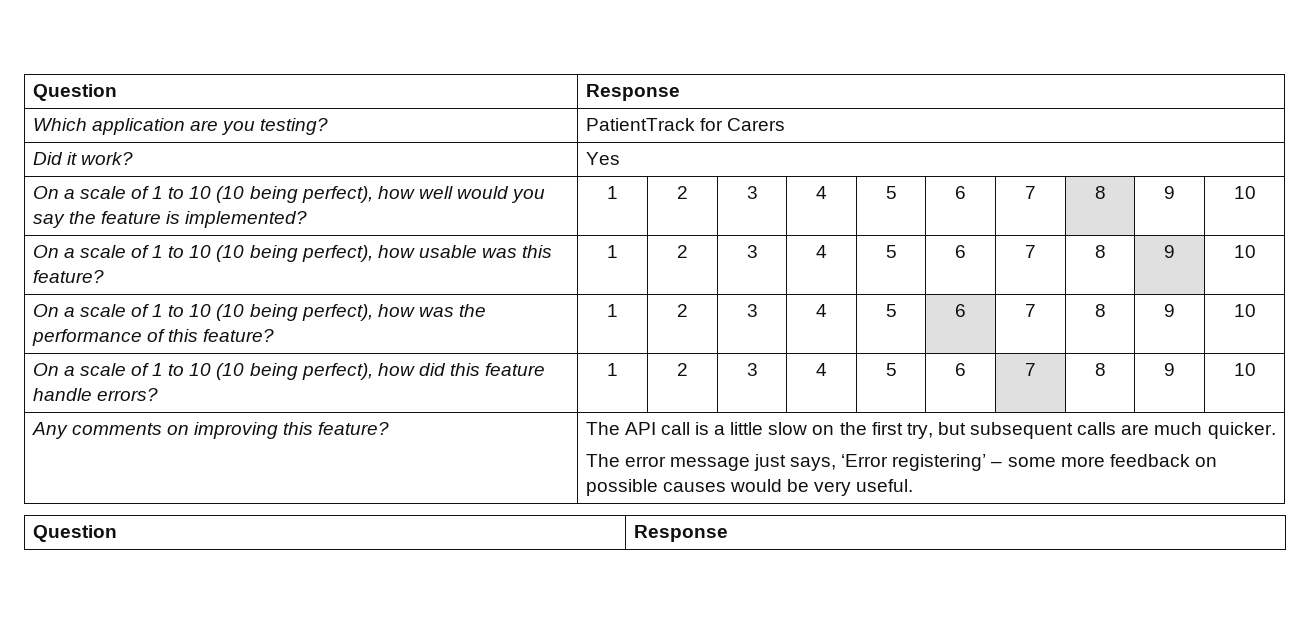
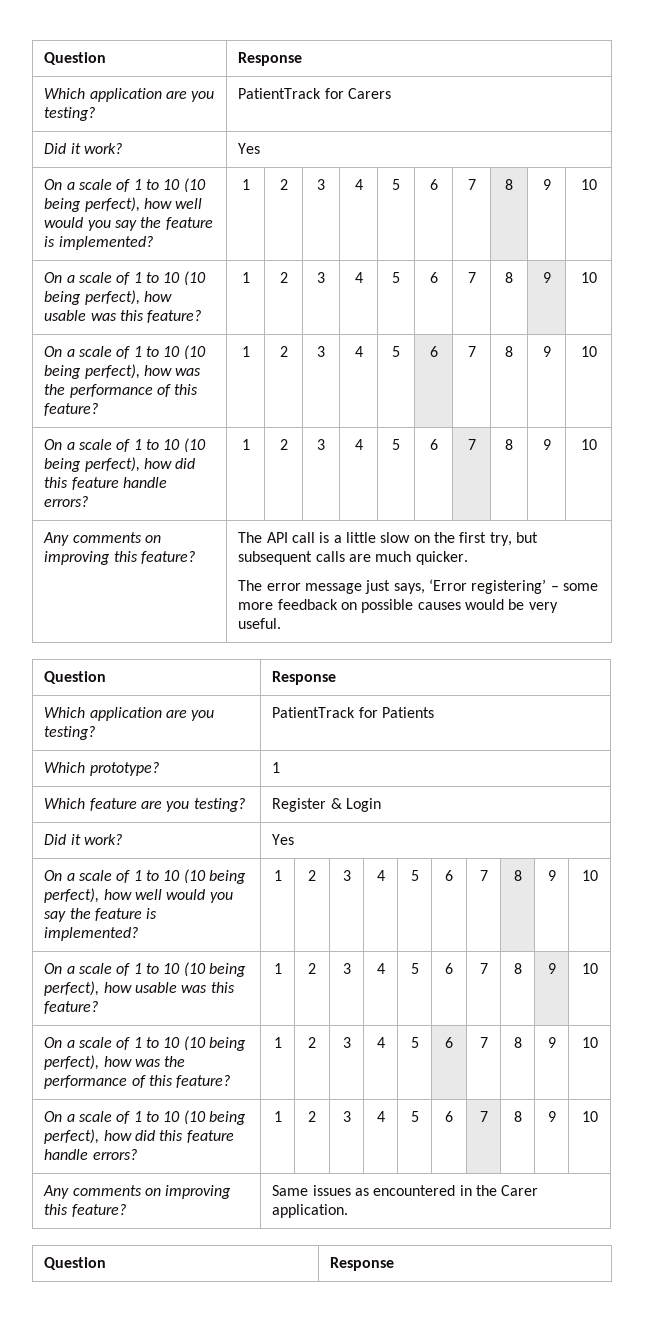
+ Which application are you testing? | PatientTrack for Patients
+ Which prototype? | 1
+ Which feature are you testing? | Register & Login
+ Did it work? | Yes
+ On a scale of 1 to 10 (10 being perfect), how well would you say the feature is implemented? | 1 | 2 | 3 | 4 | 5 | 6 | 7 | 8 | 9 | 10
+ On a scale of 1 to 10 (10 being perfect), how usable was this feature? | 1 | 2 | 3 | 4 | 5 | 6 | 7 | 8 | 9 | 10
+ On a scale of 1 to 10 (10 being perfect), how was the performance of this feature? | 1 | 2 | 3 | 4 | 5 | 6 | 7 | 8 | 9 | 10
+ On a scale of 1 to 10 (10 being perfect), how did this feature handle errors? | 1 | 2 | 3 | 4 | 5 | 6 | 7 | 8 | 9 | 10
+ Any comments on improving this feature? | Same issues as encountered in the Carer application.
+ Question | Response

